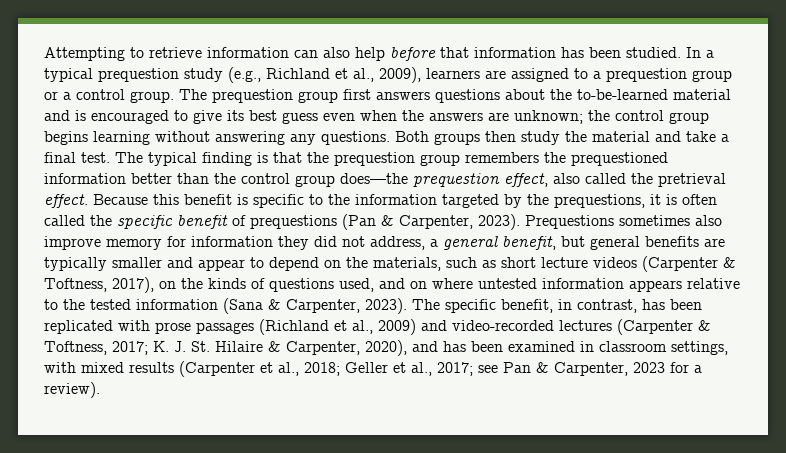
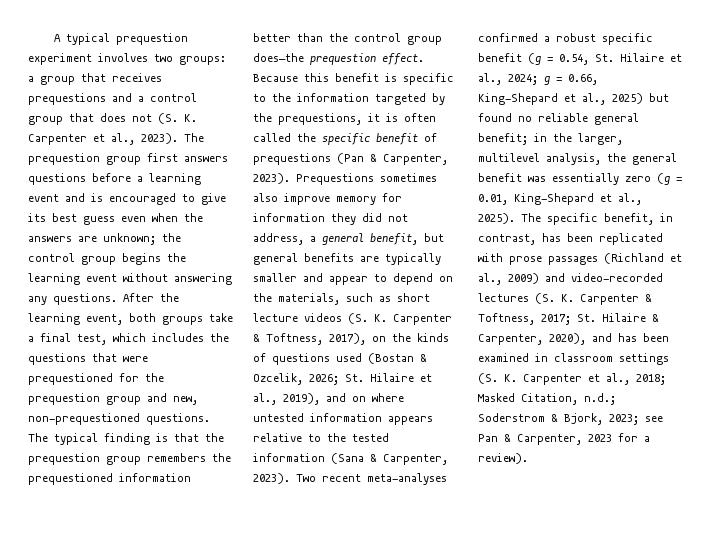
- Attempting to retrieve information can also help before that information has been studied. In a typical prequestion study (e.g., Richland et al., 2009), learners are assigned to a prequestion group or a control group.
+ A typical prequestion experiment involves two groups: a group that receives prequestions and a control group that does not (S. K. Carpenter et al., 2023).
- The prequestion group first answers questions about the to-be-learned material and is encouraged to give its best guess even when the answers are unknown; the control group begins learning without answering any questions.
+ The prequestion group first answers questions before a learning event and is encouraged to give its best guess even when the answers are unknown; the control group begins the learning event without answering any questions.
- Both groups then study the material and take a final test.
+ After the learning event, both groups take a final test, which includes the questions that were prequestioned for the prequestion group and new, non-prequestioned questions.
- The typical finding is that the prequestion group remembers the prequestioned information better than the control group does—the prequestion effect, also called the pretrieval effect.
+ The typical finding is that the prequestion group remembers the prequestioned information better than the control group does—the prequestion effect.
- Prequestions sometimes also improve memory for information they did not address, a general benefit, but general benefits are typically smaller and appear to depend on the materials, such as short lecture videos (Carpenter & Toftness, 2017), on the kinds of questions used, and on where untested information appears relative to the tested information (Sana & Carpenter, 2023).
+ Prequestions sometimes also improve memory for information they did not address, a general benefit, but general benefits are typically smaller and appear to depend on the materials, such as short lecture videos (S. K. Carpenter & Toftness, 2017), on the kinds of questions used (Bostan & Ozcelik, 2026; St. Hilaire et al., 2019), and on where untested information appears relative to the tested information (Sana & Carpenter, 2023).
+ Two recent meta-analyses confirmed a robust specific benefit (g = 0.54, St. Hilaire et al., 2024; g = 0.66, King-Shepard et al., 2025) but found no reliable general benefit; in the larger, multilevel analysis, the general benefit was essentially zero (g = 0.01, King-Shepard et al., 2025).
- The specific benefit, in contrast, has been replicated with prose passages (Richland et al., 2009) and video-recorded lectures (Carpenter & Toftness, 2017; K. J. St. Hilaire & Carpenter, 2020), and has been examined in classroom settings, with mixed results (Carpenter et al., 2018; Geller et al., 2017; see Pan & Carpenter, 2023 for a review).
+ The specific benefit, in contrast, has been replicated with prose passages (Richland et al., 2009) and video-recorded lectures (S. K. Carpenter & Toftness, 2017; St. Hilaire & Carpenter, 2020), and has been examined in classroom settings (S. K. Carpenter et al., 2018; Masked Citation, n.d.; Soderstrom & Bjork, 2023; see Pan & Carpenter, 2023 for a review).

